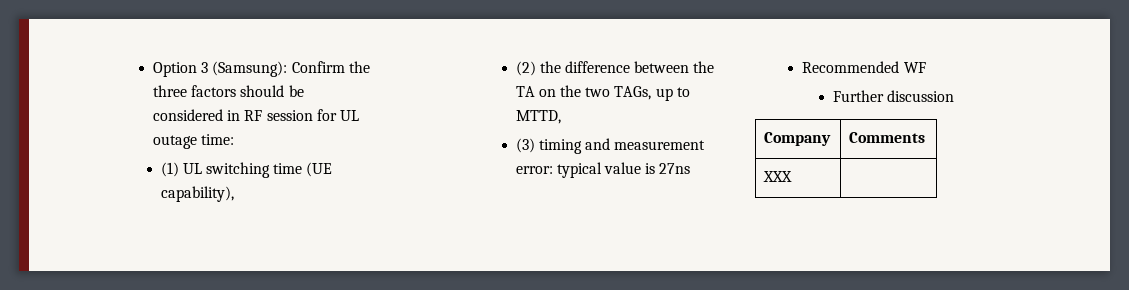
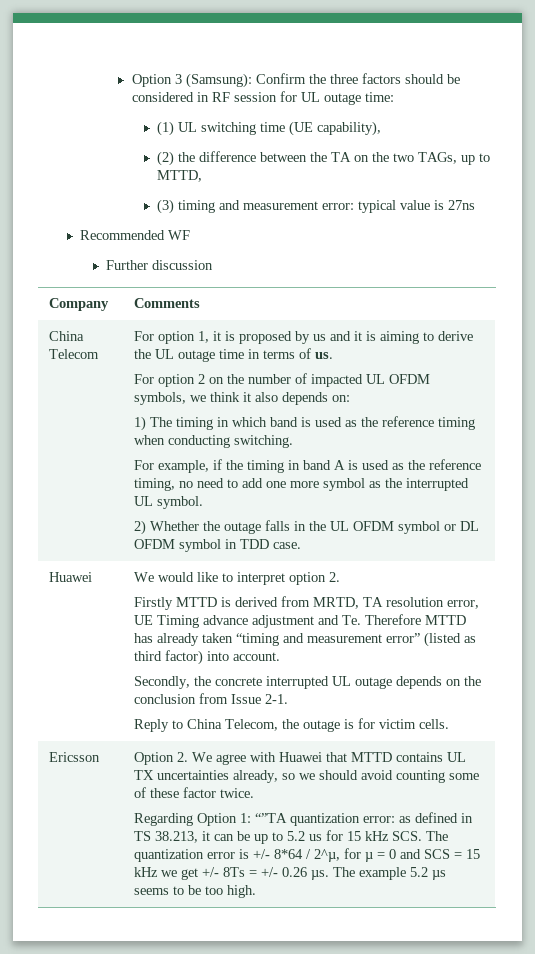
- XXX
+ China Telecom | For option 1, it is proposed by us and it is aiming to derive the UL outage time in terms of us.
+ For option 2 on the number of impacted UL OFDM symbols, we think it also depends on:
+ 1) The timing in which band is used as the reference timing when conducting switching.
+ For example, if the timing in band A is used as the reference timing, no need to add one more symbol as the interrupted UL symbol.
+ 2) Whether the outage falls in the UL OFDM symbol or DL OFDM symbol in TDD case.
+ Huawei | We would like to interpret option 2.
+ Firstly MTTD is derived from MRTD, TA resolution error, UE Timing advance adjustment and Te. Therefore MTTD has already taken “timing and measurement error” (listed as third factor) into account.
+ Secondly, the concrete interrupted UL outage depends on the conclusion from Issue 2-1.
+ Reply to China Telecom, the outage is for victim cells.
+ Ericsson | Option 2. We agree with Huawei that MTTD contains UL TX uncertainties already, so we should avoid counting some of these factor twice.
+ Regarding Option 1: “”TA quantization error: as defined in TS 38.213, it can be up to 5.2 us for 15 kHz SCS. The quantization error is +/- 8*64 / 2^µ, for µ = 0 and SCS = 15 kHz we get +/- 8Ts = +/- 0.26 µs. The example 5.2 µs seems to be too high.

